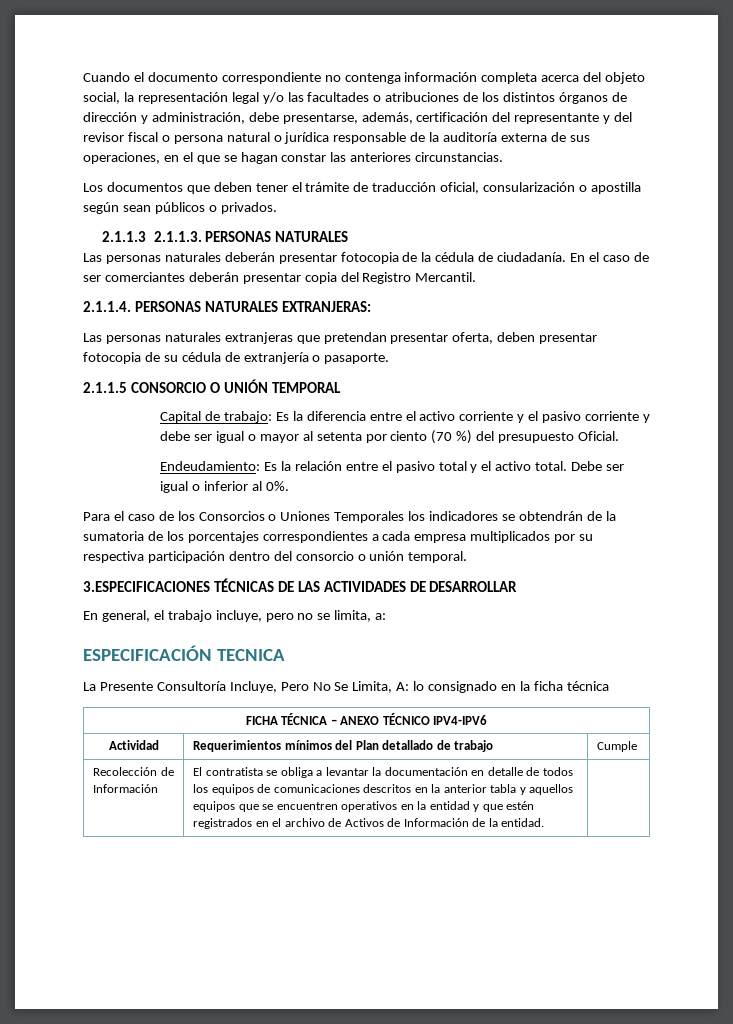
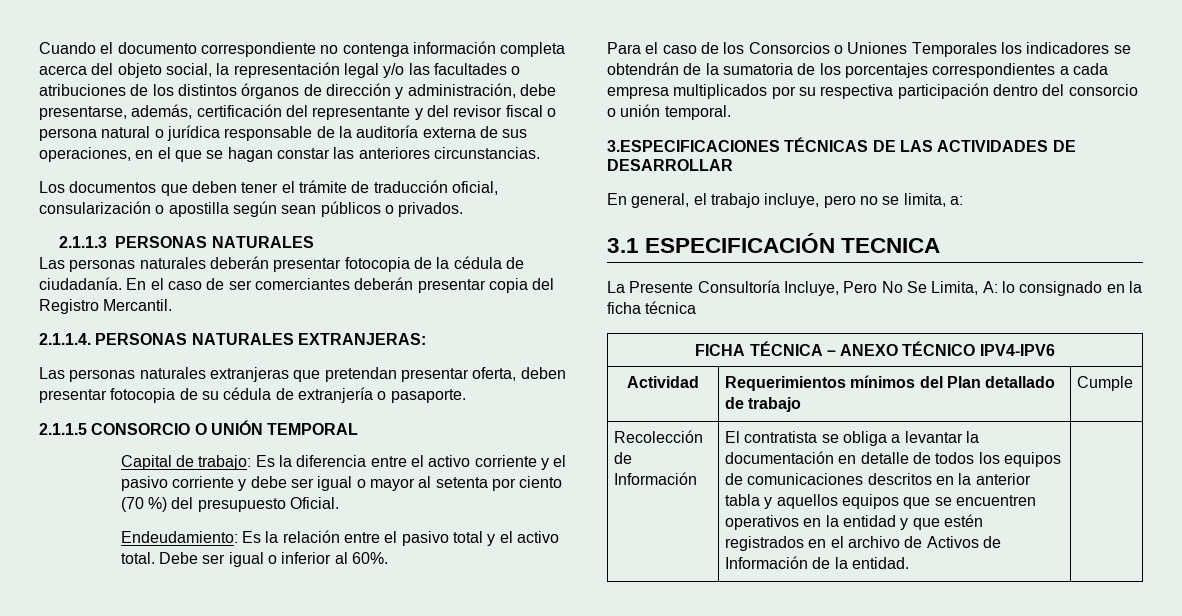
- 2.1.1.3 2.1.1.3. PERSONAS NATURALES
+ 2.1.1.3 PERSONAS NATURALES
- Debe ser igual o inferior al 0%.
+ Debe ser igual o inferior al 60%.
- ESPECIFICACIÓN TECNICA
+ 3.1 ESPECIFICACIÓN TECNICA

